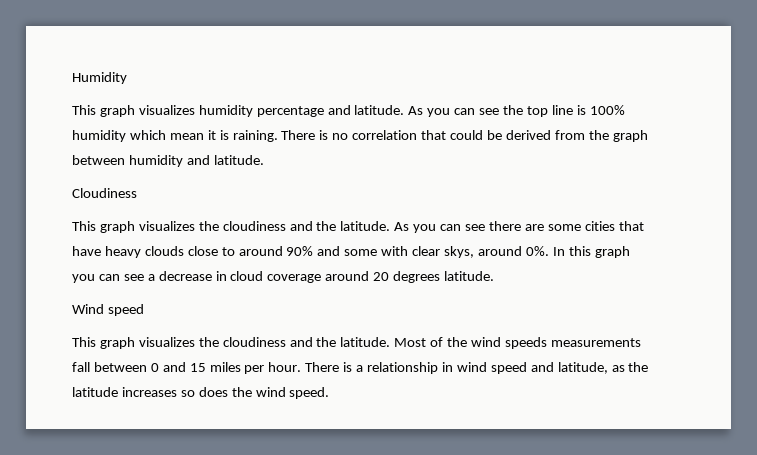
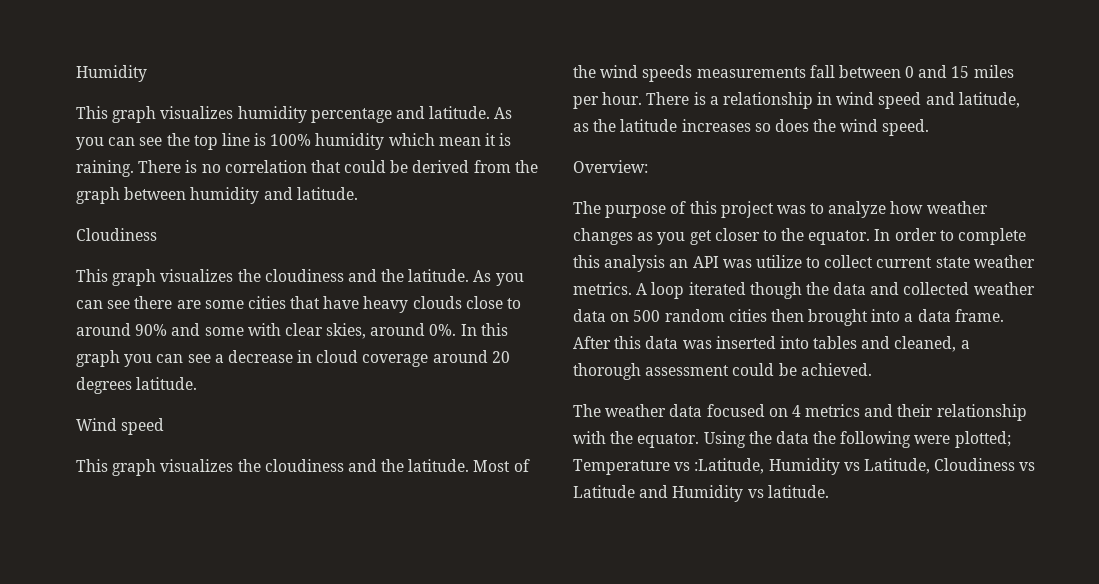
- As you can see there are some cities that have heavy clouds close to around 90% and some with clear skys, around 0%.
+ As you can see there are some cities that have heavy clouds close to around 90% and some with clear skies, around 0%.
+ Overview:
+ The purpose of this project was to analyze how weather changes as you get closer to the equator. In order to complete this analysis an API was utilize to collect current state weather metrics. A loop iterated though the data and collected weather data on 500 random cities then brought into a data frame. After this data was inserted into tables and cleaned, a thorough assessment could be achieved.
+ The weather data focused on 4 metrics and their relationship with the equator. Using the data the following were plotted; Temperature vs :Latitude, Humidity vs Latitude, Cloudiness vs Latitude and Humidity vs latitude.

